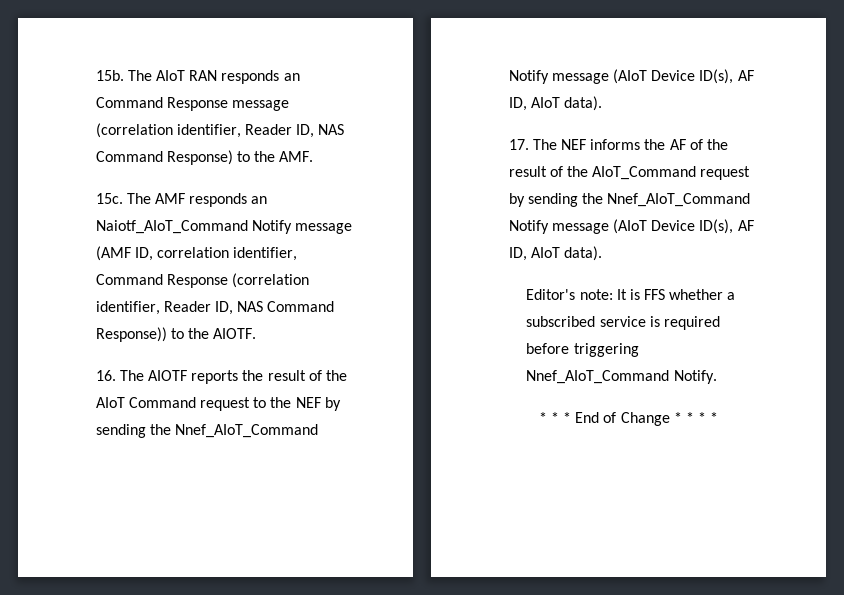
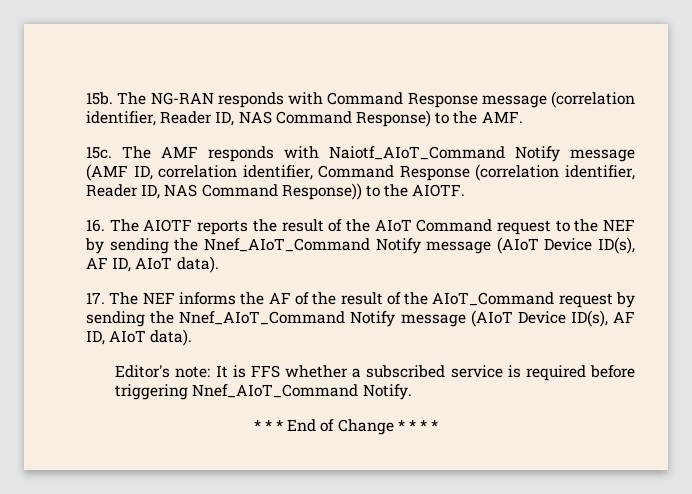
- The AIoT RAN responds an Command Response message (correlation identifier, Reader ID, NAS Command Response) to the AMF.
+ The NG-RAN responds with Command Response message (correlation identifier, Reader ID, NAS Command Response) to the AMF.
- The AMF responds an Naiotf_AIoT_Command Notify message (AMF ID, correlation identifier, Command Response (correlation identifier, Reader ID, NAS Command Response)) to the AIOTF.
+ The AMF responds with Naiotf_AIoT_Command Notify message (AMF ID, correlation identifier, Command Response (correlation identifier, Reader ID, NAS Command Response)) to the AIOTF.

